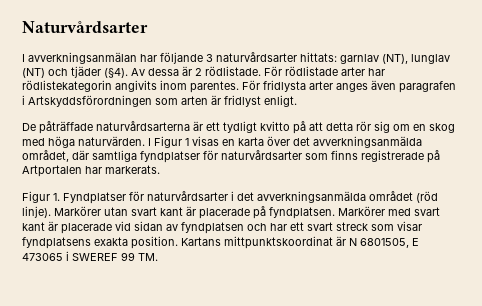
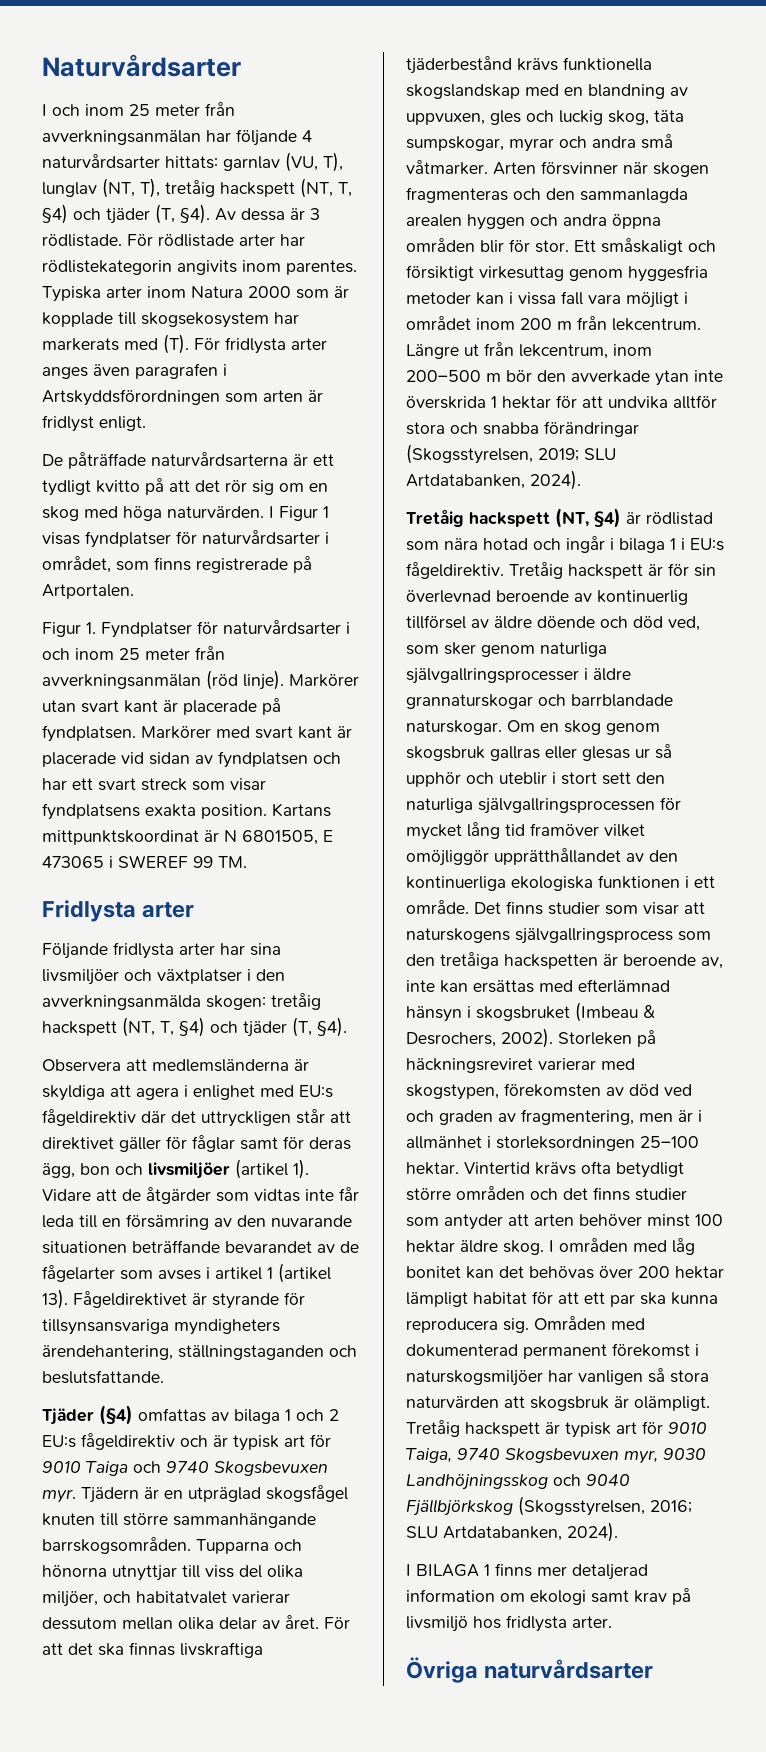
- I avverkningsanmälan har följande 3 naturvårdsarter hittats: garnlav (NT), lunglav (NT) och tjäder (§4).
+ I och inom 25 meter från avverkningsanmälan har följande 4 naturvårdsarter hittats: garnlav (VU, T), lunglav (NT, T), tretåig hackspett (NT, T, §4) och tjäder (T, §4).
- Av dessa är 2 rödlistade.
+ Av dessa är 3 rödlistade.
- För fridlysta arter anges även paragrafen i Artskyddsförordningen som arten är fridlyst enligt.
+ Typiska arter inom Natura 2000 som är kopplade till skogsekosystem har markerats med (T). För fridlysta arter anges även paragrafen i Artskyddsförordningen som arten är fridlyst enligt.
- De påträffade naturvårdsarterna är ett tydligt kvitto på att detta rör sig om en skog med höga naturvärden.
+ De påträffade naturvårdsarterna är ett tydligt kvitto på att det rör sig om en skog med höga naturvärden.
- I Figur 1 visas en karta över det avverkningsanmälda området, där samtliga fyndplatser för naturvårdsarter som finns registrerade på Artportalen har markerats.
+ I Figur 1 visas fyndplatser för naturvårdsarter i området, som finns registrerade på Artportalen.
- Figur 1. Fyndplatser för naturvårdsarter i det avverkningsanmälda området (röd linje).
+ Figur 1. Fyndplatser för naturvårdsarter i och inom 25 meter från avverkningsanmälan (röd linje).
+ Fridlysta arter
+ Följande fridlysta arter har sina livsmiljöer och växtplatser i den avverkningsanmälda skogen: tretåig hackspett (NT, T, §4) och tjäder (T, §4).
+ Observera att medlemsländerna är skyldiga att agera i enlighet med EU:s fågeldirektiv där det uttryckligen står att direktivet gäller för fåglar samt för deras ägg, bon och livsmiljöer (artikel 1). Vidare att de åtgärder som vidtas inte får leda till en försämring av den nuvarande situationen beträffande bevarandet av de fågelarter som avses i artikel 1 (artikel 13). Fågeldirektivet är styrande för tillsynsansvariga myndigheters ärendehantering, ställningstaganden och beslutsfattande.
+ Tjäder (§4) omfattas av bilaga 1 och 2 EU:s fågeldirektiv och är typisk art för 9010 Taiga och 9740 Skogsbevuxen myr. Tjädern är en utpräglad skogsfågel knuten till större sammanhängande barrskogsområden. Tupparna och hönorna utnyttjar till viss del olika miljöer, och habitatvalet varierar dessutom mellan olika delar av året. För att det ska finnas livskraftiga tjäderbestånd krävs funktionella skogslandskap med en blandning av uppvuxen, gles och luckig skog, täta sumpskogar, myrar och andra små våtmarker. Arten försvinner när skogen fragmenteras och den sammanlagda arealen hyggen och andra öppna områden blir för stor. Ett småskaligt och försiktigt virkesuttag genom hyggesfria metoder kan i vissa fall vara möjligt i området inom 200 m från lekcentrum. Längre ut från lekcentrum, inom 200–500 m bör den avverkade ytan inte överskrida 1 hektar för att undvika alltför stora och snabba förändringar (Skogsstyrelsen, 2019; SLU Artdatabanken, 2024).
+ Tretåig hackspett (NT, §4) är rödlistad som nära hotad och ingår i bilaga 1 i EU:s fågeldirektiv. Tretåig hackspett är för sin överlevnad beroende av kontinuerlig tillförsel av äldre döende och död ved, som sker genom naturliga självgallringsprocesser i äldre grannaturskogar och barrblandade naturskogar. Om en skog genom skogsbruk gallras eller glesas ur så upphör och uteblir i stort sett den naturliga självgallringsprocessen för mycket lång tid framöver vilket omöjliggör upprätthållandet av den kontinuerliga ekologiska funktionen i ett område. Det finns studier som visar att naturskogens självgallringsprocess som den tretåiga hackspetten är beroende av, inte kan ersättas med efterlämnad hänsyn i skogsbruket (Imbeau & Desrochers, 2002). Storleken på häckningsreviret varierar med skogstypen, förekomsten av död ved och graden av fragmentering, men är i allmänhet i storleksordningen 25–100 hektar. Vintertid krävs ofta betydligt större områden och det finns studier som antyder att arten behöver minst 100 hektar äldre skog. I områden med låg bonitet kan det behövas över 200 hektar lämpligt habitat för att ett par ska kunna reproducera sig. Områden med dokumenterad permanent förekomst i naturskogsmiljöer har vanligen så stora naturvärden att skogsbruk är olämpligt. Tretåig hackspett är typisk art för 9010 Taiga, 9740 Skogsbevuxen myr, 9030 Landhöjningsskog och 9040 Fjällbjörkskog (Skogsstyrelsen, 2016; SLU Artdatabanken, 2024).
+ I BILAGA 1 finns mer detaljerad information om ekologi samt krav på livsmiljö hos fridlysta arter.
+ Övriga naturvårdsarter

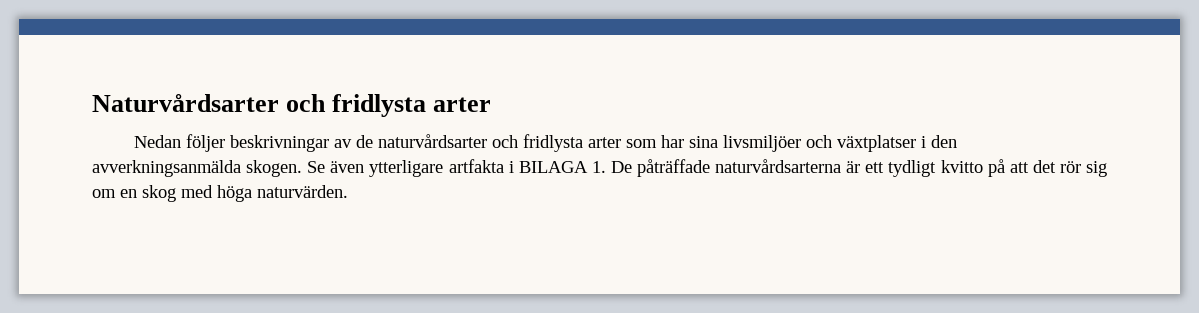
- Naturvårdsarter
- I och inom 25 meter från avverkningsanmälan har följande 4 naturvårdsarter hittats: garnlav (VU, T), lunglav (NT, T), tretåig hackspett (NT, T, §4) och tjäder (T, §4). Av dessa är 3 rödlistade. För rödlistade arter har rödlistekategorin angivits inom parentes. Typiska arter inom Natura 2000 som är kopplade till skogsekosystem har markerats med (T). För fridlysta arter anges även paragrafen i Artskyddsförordningen som arten är fridlyst enligt.
- De påträffade naturvårdsarterna är ett tydligt kvitto på att det rör sig om en skog med höga naturvärden. I Figur 1 visas fyndplatser för naturvårdsarter i området, som finns registrerade på Artportalen.
- Figur 1. Fyndplatser för naturvårdsarter i och inom 25 meter från avverkningsanmälan (röd linje). Markörer utan svart kant är placerade på fyndplatsen. Markörer med svart kant är placerade vid sidan av fyndplatsen och har ett svart streck som visar fyndplatsens exakta position. Kartans mittpunktskoordinat är N 6801505, E 473065 i SWEREF 99 TM.
- Fridlysta arter
- Följande fridlysta arter har sina livsmiljöer och växtplatser i den avverkningsanmälda skogen: tretåig hackspett (NT, T, §4) och tjäder (T, §4).
- Observera att medlemsländerna är skyldiga att agera i enlighet med EU:s fågeldirektiv där det uttryckligen står att direktivet gäller för fåglar samt för deras ägg, bon och livsmiljöer (artikel 1). Vidare att de åtgärder som vidtas inte får leda till en försämring av den nuvarande situationen beträffande bevarandet av de fågelarter som avses i artikel 1 (artikel 13). Fågeldirektivet är styrande för tillsynsansvariga myndigheters ärendehantering, ställningstaganden och beslutsfattande.
- Tjäder (§4) omfattas av bilaga 1 och 2 EU:s fågeldirektiv och är typisk art för 9010 Taiga och 9740 Skogsbevuxen myr. Tjädern är en utpräglad skogsfågel knuten till större sammanhängande barrskogsområden. Tupparna och hönorna utnyttjar till viss del olika miljöer, och habitatvalet varierar dessutom mellan olika delar av året. För att det ska finnas livskraftiga tjäderbestånd krävs funktionella skogslandskap med en blandning av uppvuxen, gles och luckig skog, täta sumpskogar, myrar och andra små våtmarker. Arten försvinner när skogen fragmenteras och den sammanlagda arealen hyggen och andra öppna områden blir för stor. Ett småskaligt och försiktigt virkesuttag genom hyggesfria metoder kan i vissa fall vara möjligt i området inom 200 m från lekcentrum. Längre ut från lekcentrum, inom 200–500 m bör den avverkade ytan inte överskrida 1 hektar för att undvika alltför stora och snabba förändringar (Skogsstyrelsen, 2019; SLU Artdatabanken, 2024).
- Tretåig hackspett (NT, §4) är rödlistad som nära hotad och ingår i bilaga 1 i EU:s fågeldirektiv. Tretåig hackspett är för sin överlevnad beroende av kontinuerlig tillförsel av äldre döende och död ved, som sker genom naturliga självgallringsprocesser i äldre grannaturskogar och barrblandade naturskogar. Om en skog genom skogsbruk gallras eller glesas ur så upphör och uteblir i stort sett den naturliga självgallringsprocessen för mycket lång tid framöver vilket omöjliggör upprätthållandet av den kontinuerliga ekologiska funktionen i ett område. Det finns studier som visar att naturskogens självgallringsprocess som den tretåiga hackspetten är beroende av, inte kan ersättas med efterlämnad hänsyn i skogsbruket (Imbeau & Desrochers, 2002). Storleken på häckningsreviret varierar med skogstypen, förekomsten av död ved och graden av fragmentering, men är i allmänhet i storleksordningen 25–100 hektar. Vintertid krävs ofta betydligt större områden och det finns studier som antyder att arten behöver minst 100 hektar äldre skog. I områden med låg bonitet kan det behövas över 200 hektar lämpligt habitat för att ett par ska kunna reproducera sig. Områden med dokumenterad permanent förekomst i naturskogsmiljöer har vanligen så stora naturvärden att skogsbruk är olämpligt. Tretåig hackspett är typisk art för 9010 Taiga, 9740 Skogsbevuxen myr, 9030 Landhöjningsskog och 9040 Fjällbjörkskog (Skogsstyrelsen, 2016; SLU Artdatabanken, 2024).
- I BILAGA 1 finns mer detaljerad information om ekologi samt krav på livsmiljö hos fridlysta arter.
- Övriga naturvårdsarter
+ Naturvårdsarter och fridlysta arter
+ Nedan följer beskrivningar av de naturvårdsarter och fridlysta arter som har sina livsmiljöer och växtplatser i den avverkningsanmälda skogen. Se även ytterligare artfakta i BILAGA 1. De påträffade naturvårdsarterna är ett tydligt kvitto på att det rör sig om en skog med höga naturvärden.

